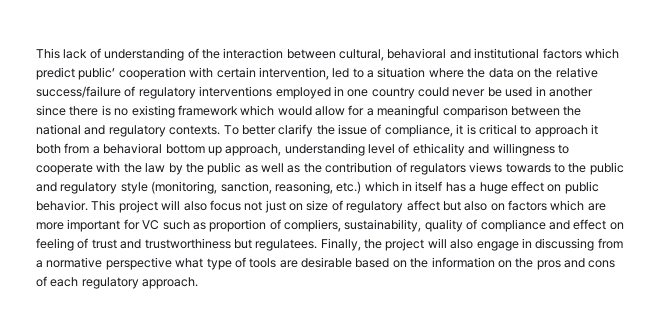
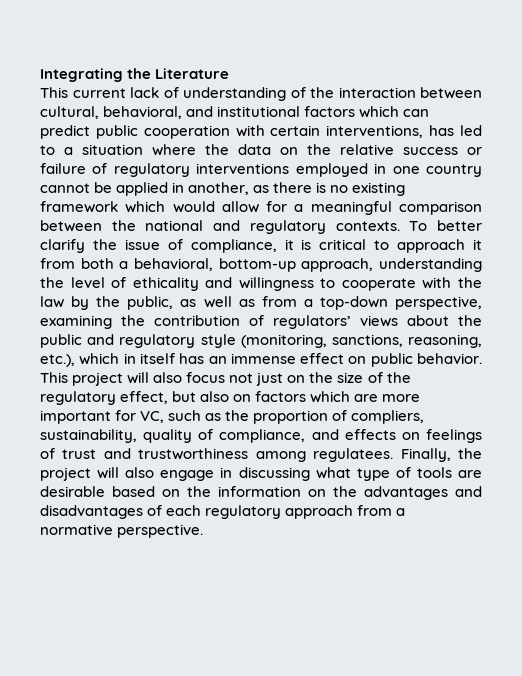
- This lack of understanding of the interaction between cultural, behavioral and institutional factors which predict public’ cooperation with certain intervention, led to a situation where the data on the relative success/failure of regulatory interventions employed in one country could never be used in another since there is no existing framework which would allow for a meaningful comparison between the national and regulatory contexts.
+ Integrating the Literature
+ This current lack of understanding of the interaction between cultural, behavioral, and institutional factors which can predict public cooperation with certain interventions, has led to a situation where the data on the relative success or failure of regulatory interventions employed in one country cannot be applied in another, as there is no existing framework which would allow for a meaningful comparison between the national and regulatory contexts.
- To better clarify the issue of compliance, it is critical to approach it both from a behavioral bottom up approach, understanding level of ethicality and willingness to cooperate with the law by the public as well as the contribution of regulators views towards to the public and regulatory style (monitoring, sanction, reasoning, etc.) which in itself has a huge effect on public behavior.
+ To better clarify the issue of compliance, it is critical to approach it from both a behavioral, bottom-up approach, understanding the level of ethicality and willingness to cooperate with the law by the public, as well as from a top-down perspective, examining the contribution of regulators’ views about the public and regulatory style (monitoring, sanctions, reasoning, etc.), which in itself has an immense effect on public behavior.
- This project will also focus not just on size of regulatory affect but also on factors which are more important for VC such as proportion of compliers, sustainability, quality of compliance and effect on feeling of trust and trustworthiness but regulatees.
+ This project will also focus not just on the size of the regulatory effect, but also on factors which are more important for VC, such as the proportion of compliers, sustainability, quality of compliance, and effects on feelings of trust and trustworthiness among regulatees.
- Finally, the project will also engage in discussing from a normative perspective what type of tools are desirable based on the information on the pros and cons of each regulatory approach.
+ Finally, the project will also engage in discussing what type of tools are desirable based on the information on the advantages and disadvantages of each regulatory approach from a normative perspective.

